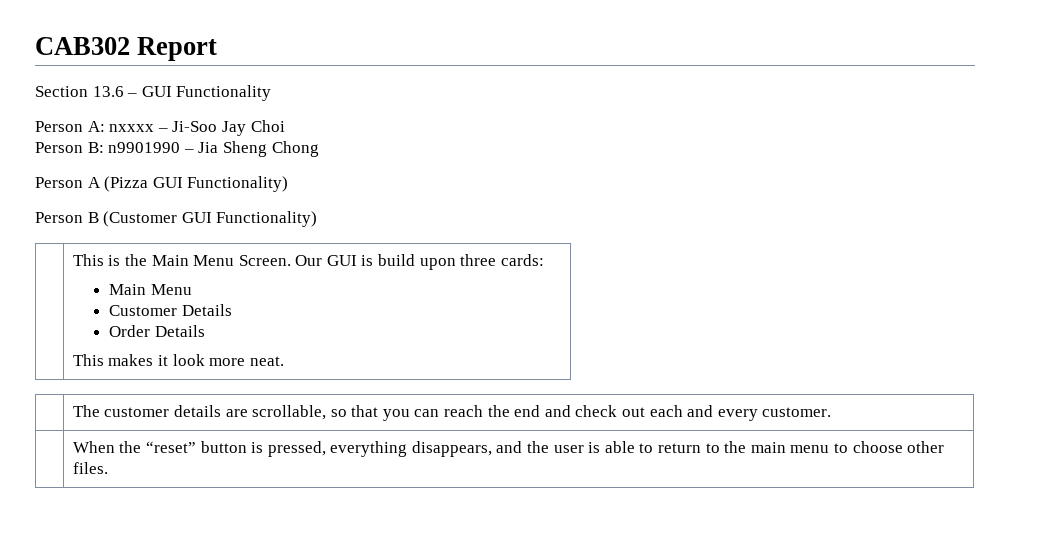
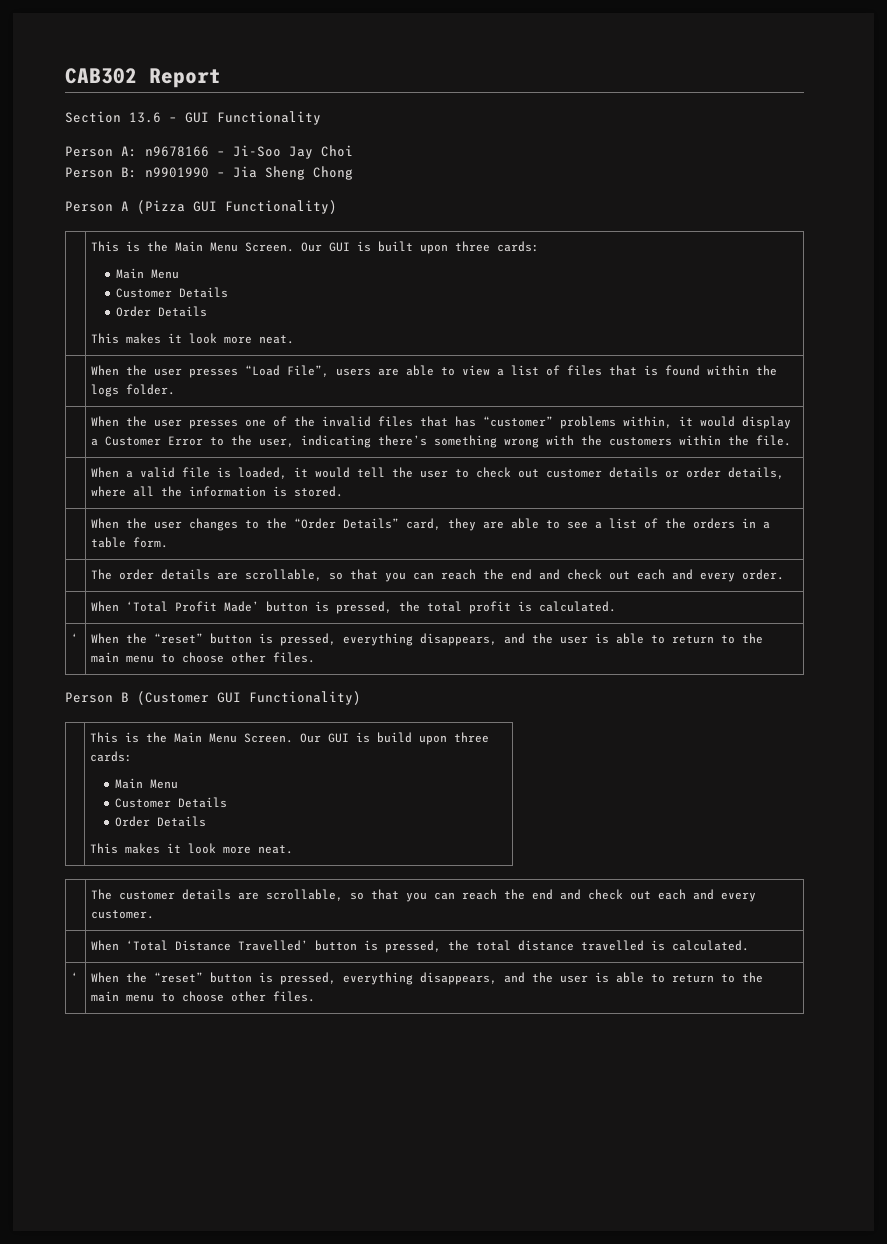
- Person A: nxxxx – Ji-Soo Jay Choi
+ Person A: n9678166 – Ji-Soo Jay Choi
+ | This is the Main Menu Screen. Our GUI is built upon three cards:
+ Main Menu
+ Customer Details
+ Order Details
+ This makes it look more neat.
+ | When the user presses “Load File”, users are able to view a list of files that is found within the logs folder.
+ | When the user presses one of the invalid files that has “customer” problems within, it would display a Customer Error to the user, indicating there’s something wrong with the customers within the file.
+ | When a valid file is loaded, it would tell the user to check out customer details or order details, where all the information is stored.
+ | When the user changes to the “Order Details” card, they are able to see a list of the orders in a table form.
+ | The order details are scrollable, so that you can reach the end and check out each and every order.
+ | When ‘Total Profit Made’ button is pressed, the total profit is calculated.
+ ‘ | When the “reset” button is pressed, everything disappears, and the user is able to return to the main menu to choose other files.
- | When the “reset” button is pressed, everything disappears, and the user is able to return to the main menu to choose other files.
+ | When ‘Total Distance Travelled’ button is pressed, the total distance travelled is calculated.
+ ‘ | When the “reset” button is pressed, everything disappears, and the user is able to return to the main menu to choose other files.

